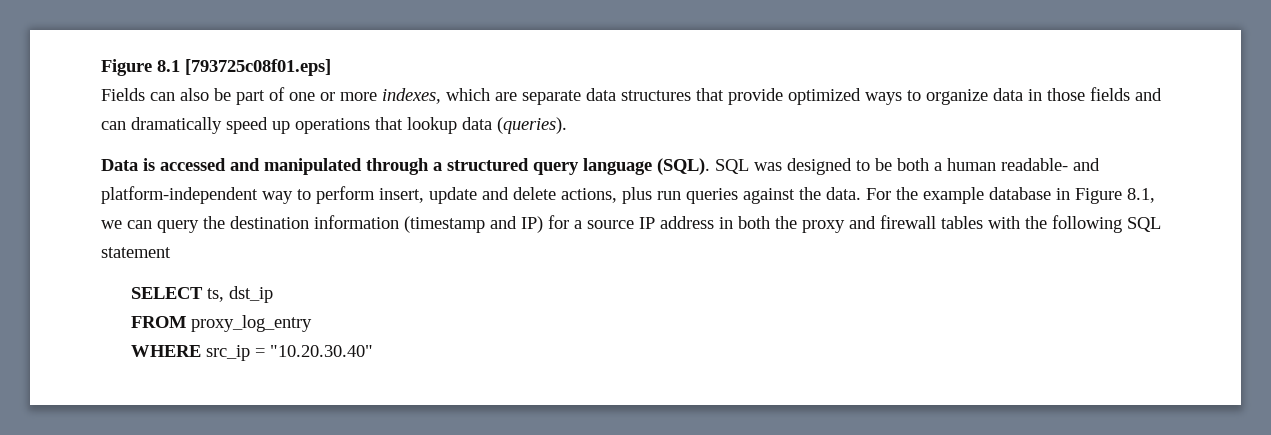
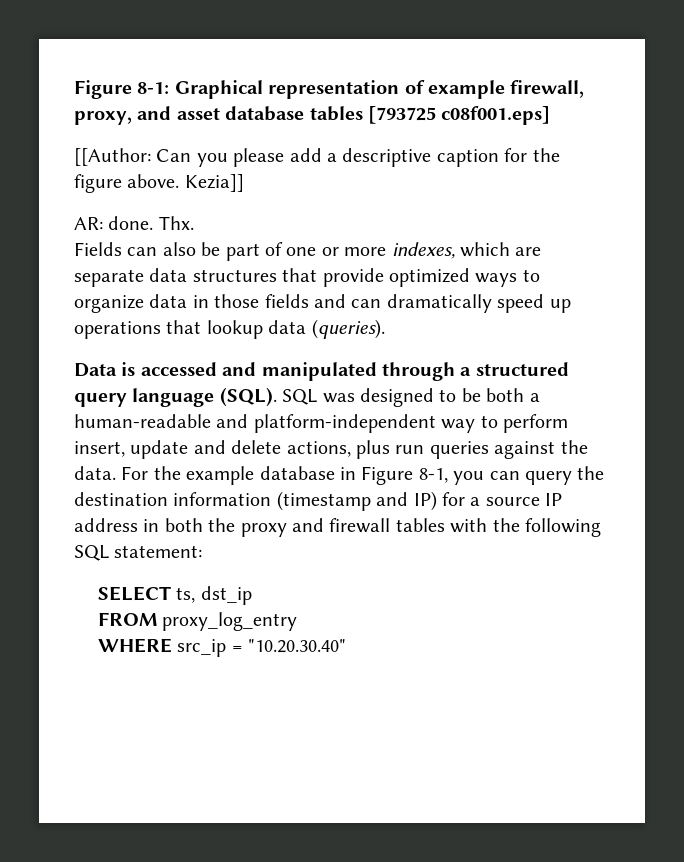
- Figure 8.1 [793725c08f01.eps]
+ Figure 8-1: Graphical representation of example firewall, proxy, and asset database tables [793725 c08f001.eps]
+ [[Author: Can you please add a descriptive caption for the figure above. Kezia]]
+ AR: done. Thx.
- SQL was designed to be both a human readable- and platform-independent way to perform insert, update and delete actions, plus run queries against the data.
+ SQL was designed to be both a human-readable and platform-independent way to perform insert, update and delete actions, plus run queries against the data.
- For the example database in Figure 8.1, we can query the destination information (timestamp and IP) for a source IP address in both the proxy and firewall tables with the following SQL statement
+ For the example database in Figure 8-1, you can query the destination information (timestamp and IP) for a source IP address in both the proxy and firewall tables with the following SQL statement:

